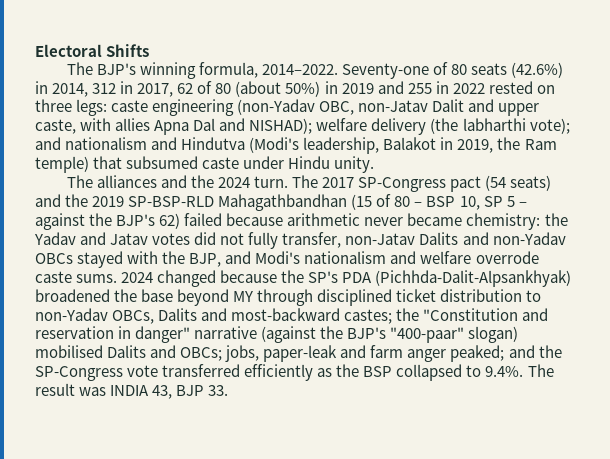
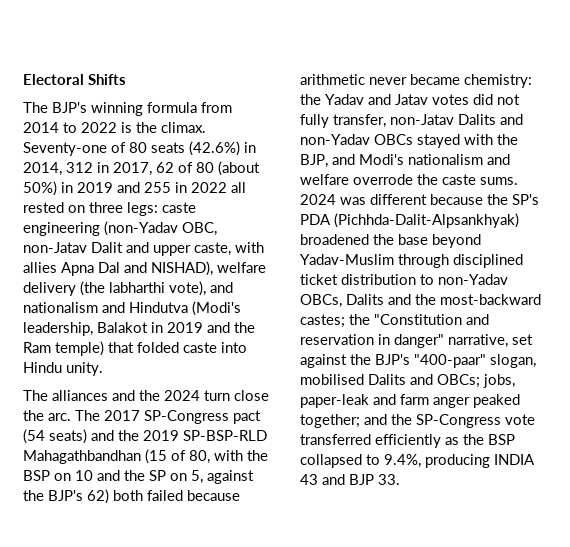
- The BJP's winning formula, 2014–2022.
+ The BJP's winning formula from 2014 to 2022 is the climax.
- Seventy-one of 80 seats (42.6%) in 2014, 312 in 2017, 62 of 80 (about 50%) in 2019 and 255 in 2022 rested on three legs: caste engineering (non-Yadav OBC, non-Jatav Dalit and upper caste, with allies Apna Dal and NISHAD); welfare delivery (the labharthi vote); and nationalism and Hindutva (Modi's leadership, Balakot in 2019, the Ram temple) that subsumed caste under Hindu unity.
+ Seventy-one of 80 seats (42.6%) in 2014, 312 in 2017, 62 of 80 (about 50%) in 2019 and 255 in 2022 all rested on three legs: caste engineering (non-Yadav OBC, non-Jatav Dalit and upper caste, with allies Apna Dal and NISHAD), welfare delivery (the labharthi vote), and nationalism and Hindutva (Modi's leadership, Balakot in 2019 and the Ram temple) that folded caste into Hindu unity.
- The alliances and the 2024 turn.
+ The alliances and the 2024 turn close the arc.
- The 2017 SP-Congress pact (54 seats) and the 2019 SP-BSP-RLD Mahagathbandhan (15 of 80 – BSP 10, SP 5 – against the BJP's 62) failed because arithmetic never became chemistry: the Yadav and Jatav votes did not fully transfer, non-Jatav Dalits and non-Yadav OBCs stayed with the BJP, and Modi's nationalism and welfare overrode caste sums.
+ The 2017 SP-Congress pact (54 seats) and the 2019 SP-BSP-RLD Mahagathbandhan (15 of 80, with the BSP on 10 and the SP on 5, against the BJP's 62) both failed because arithmetic never became chemistry: the Yadav and Jatav votes did not fully transfer, non-Jatav Dalits and non-Yadav OBCs stayed with the BJP, and Modi's nationalism and welfare overrode the caste sums.
- 2024 changed because the SP's PDA (Pichhda-Dalit-Alpsankhyak) broadened the base beyond MY through disciplined ticket distribution to non-Yadav OBCs, Dalits and most-backward castes; the "Constitution and reservation in danger" narrative (against the BJP's "400-paar" slogan) mobilised Dalits and OBCs; jobs, paper-leak and farm anger peaked; and the SP-Congress vote transferred efficiently as the BSP collapsed to 9.4%. The result was INDIA 43, BJP 33.
+ 2024 was different because the SP's PDA (Pichhda-Dalit-Alpsankhyak) broadened the base beyond Yadav-Muslim through disciplined ticket distribution to non-Yadav OBCs, Dalits and the most-backward castes; the "Constitution and reservation in danger" narrative, set against the BJP's "400-paar" slogan, mobilised Dalits and OBCs; jobs, paper-leak and farm anger peaked together; and the SP-Congress vote transferred efficiently as the BSP collapsed to 9.4%, producing INDIA 43 and BJP 33.

